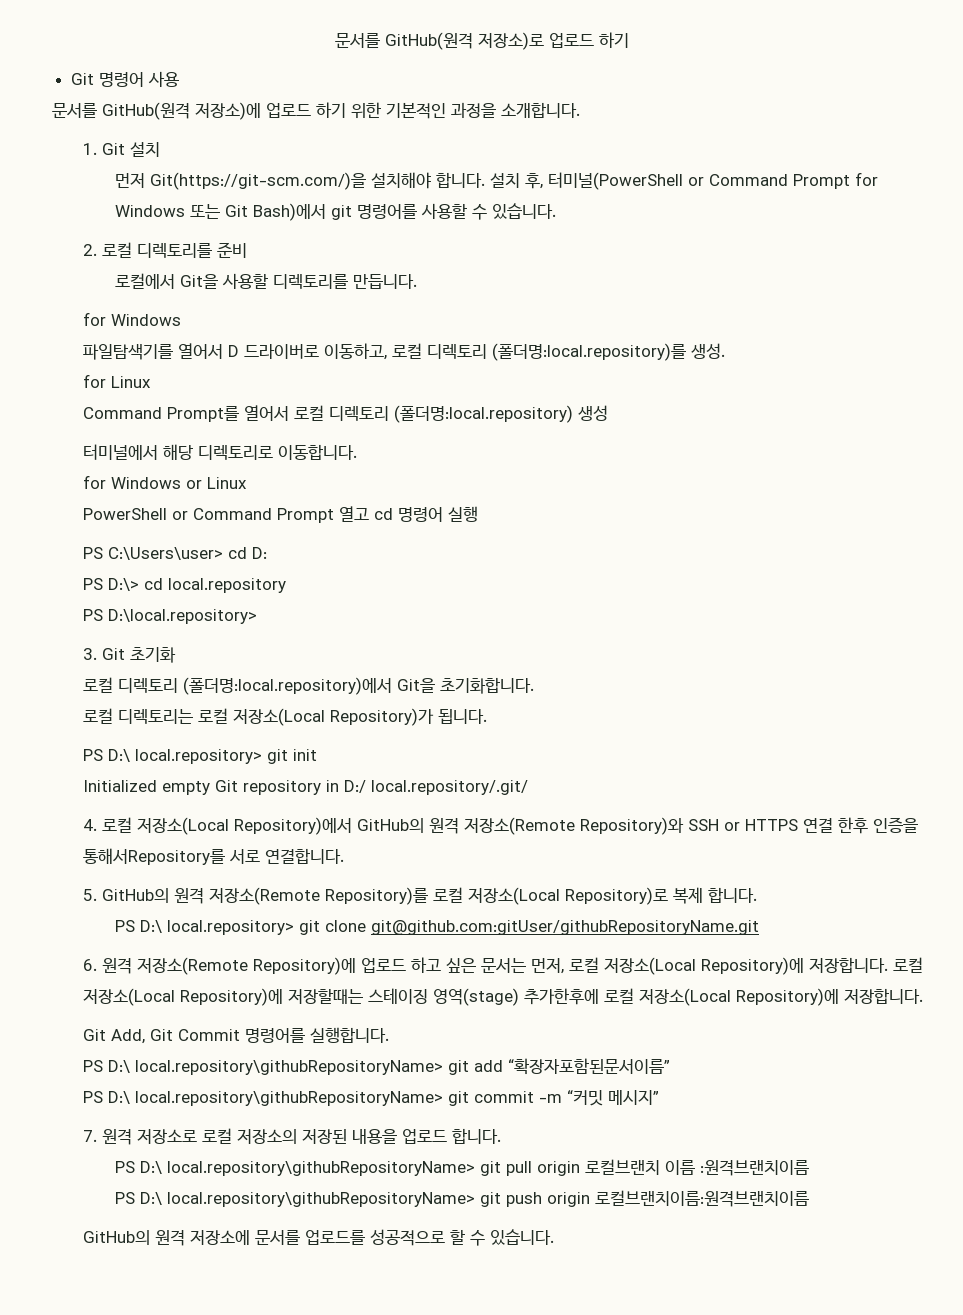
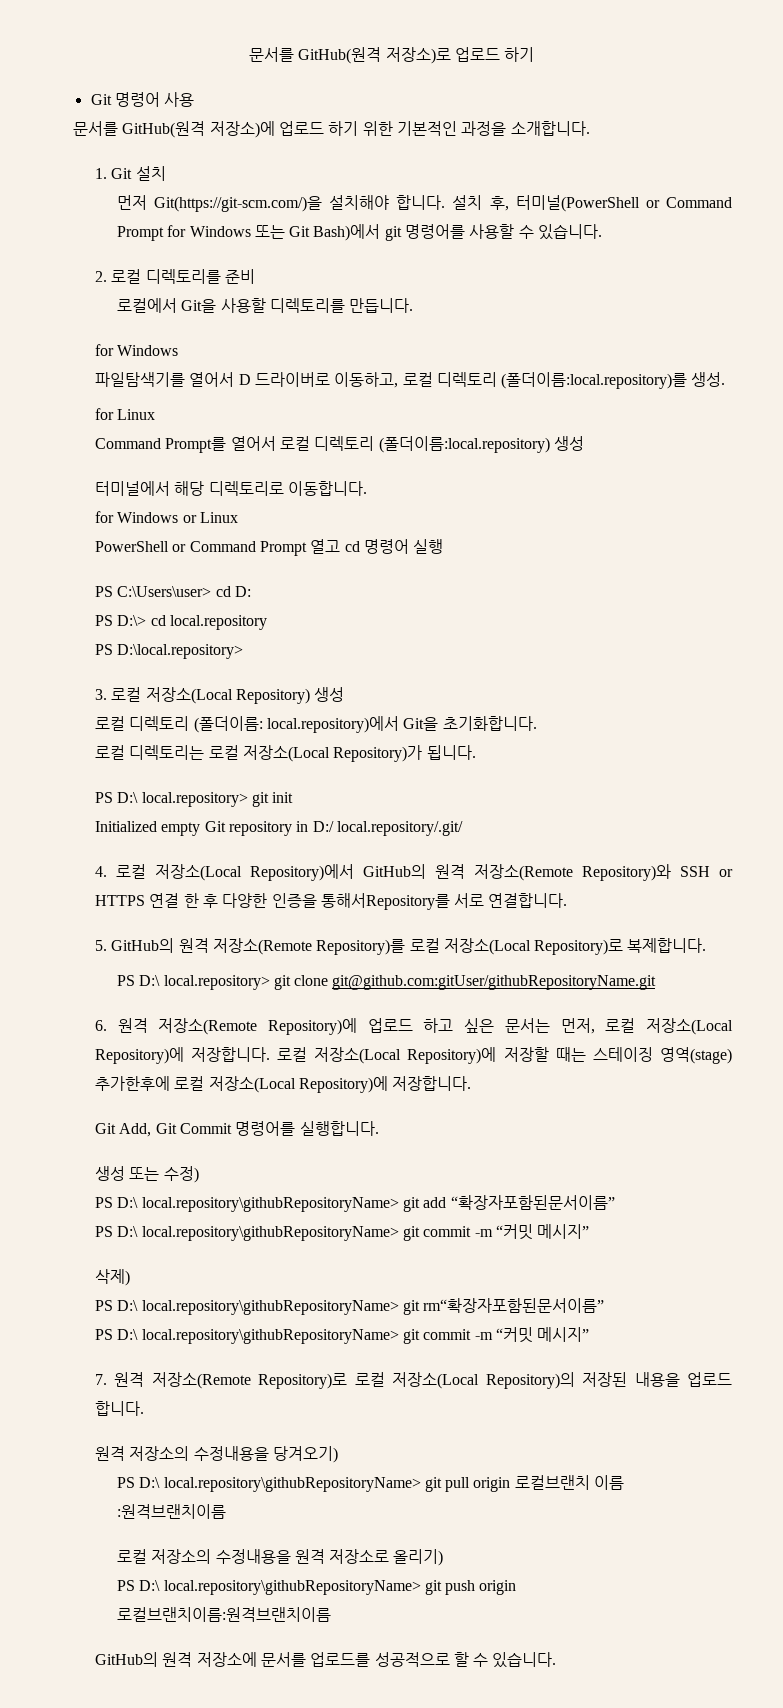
- 파일탐색기를 열어서 D 드라이버로 이동하고, 로컬 디렉토리 (폴더명:local.repository)를 생성.
+ 파일탐색기를 열어서 D 드라이버로 이동하고, 로컬 디렉토리 (폴더이름:local.repository)를 생성.
- Command Prompt를 열어서 로컬 디렉토리 (폴더명:local.repository) 생성
+ Command Prompt를 열어서 로컬 디렉토리 (폴더이름:local.repository) 생성
- 3. Git 초기화
- 로컬 디렉토리 (폴더명:local.repository)에서 Git을 초기화합니다.
+ 3. 로컬 저장소(Local Repository) 생성
+ 로컬 디렉토리 (폴더이름: local.repository)에서 Git을 초기화합니다.
- 4. 로컬 저장소(Local Repository)에서 GitHub의 원격 저장소(Remote Repository)와 SSH or HTTPS 연결 한후 인증을 통해서Repository를 서로 연결합니다.
+ 4. 로컬 저장소(Local Repository)에서 GitHub의 원격 저장소(Remote Repository)와 SSH or HTTPS 연결 한 후 다양한 인증을 통해서Repository를 서로 연결합니다.
- 5. GitHub의 원격 저장소(Remote Repository)를 로컬 저장소(Local Repository)로 복제 합니다.
+ 5. GitHub의 원격 저장소(Remote Repository)를 로컬 저장소(Local Repository)로 복제합니다.
- 로컬 저장소(Local Repository)에 저장할때는 스테이징 영역(stage) 추가한후에 로컬 저장소(Local Repository)에 저장합니다.
+ 로컬 저장소(Local Repository)에 저장할 때는 스테이징 영역(stage) 추가한후에 로컬 저장소(Local Repository)에 저장합니다.
+ 생성 또는 수정)
- 7. 원격 저장소로 로컬 저장소의 저장된 내용을 업로드 합니다.
+ 삭제)
+ PS D:\ local.repository\githubRepositoryName> git rm“확장자포함된문서이름”
+ PS D:\ local.repository\githubRepositoryName> git commit -m “커밋 메시지”
+ 7. 원격 저장소(Remote Repository)로 로컬 저장소(Local Repository)의 저장된 내용을 업로드 합니다.
+ 원격 저장소의 수정내용을 당겨오기)
+ 로컬 저장소의 수정내용을 원격 저장소로 올리기)

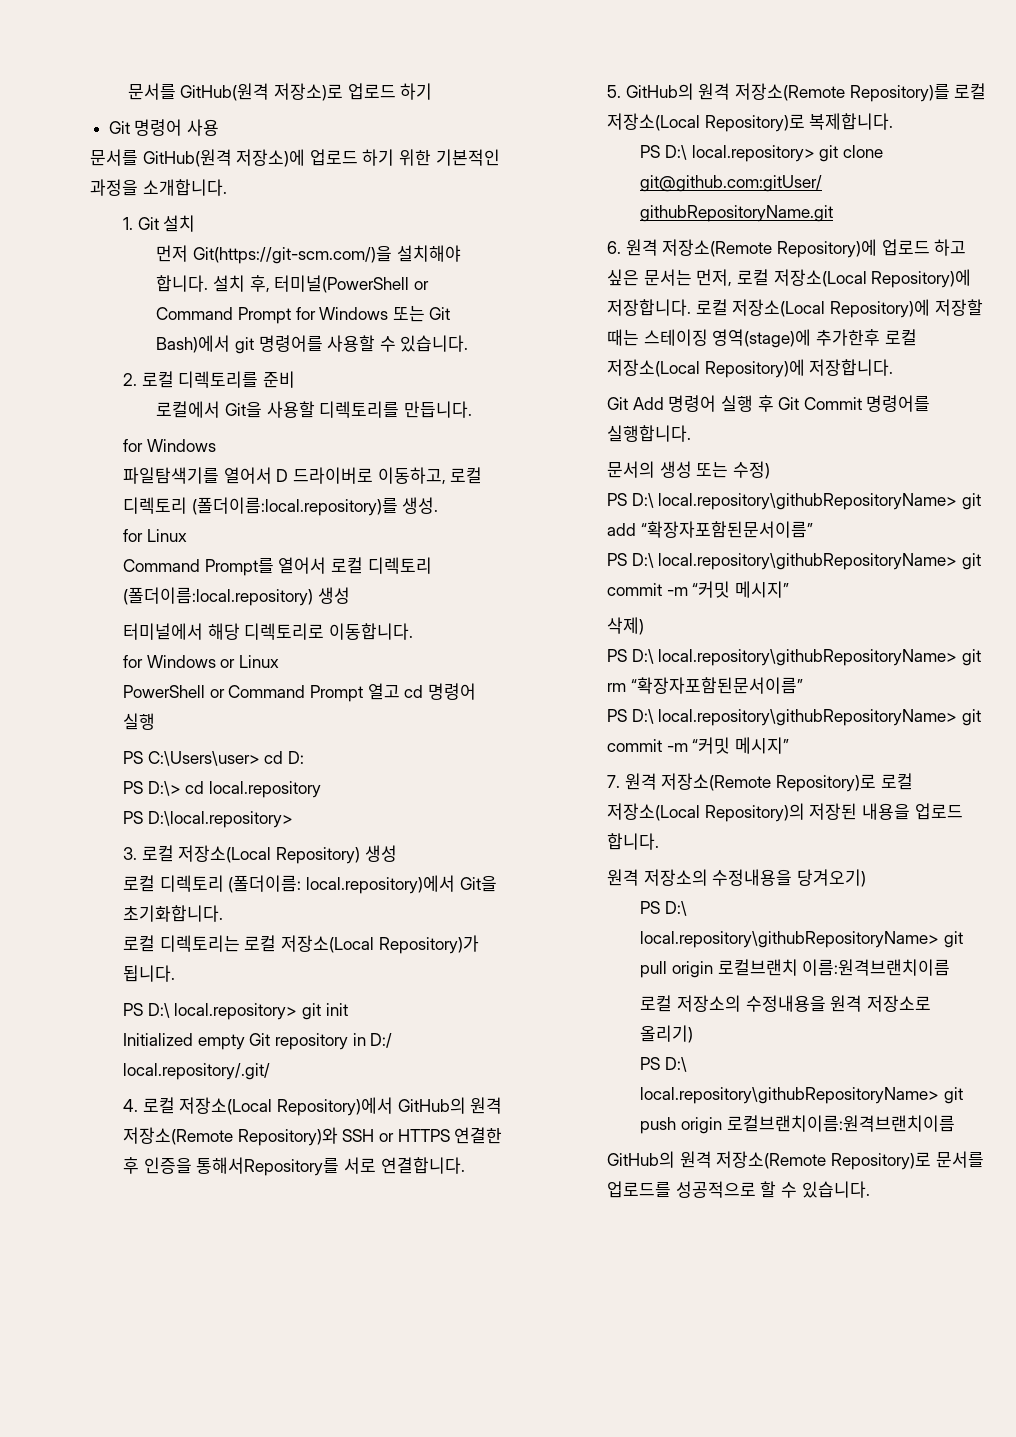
- 4. 로컬 저장소(Local Repository)에서 GitHub의 원격 저장소(Remote Repository)와 SSH or HTTPS 연결 한 후 다양한 인증을 통해서Repository를 서로 연결합니다.
+ 4. 로컬 저장소(Local Repository)에서 GitHub의 원격 저장소(Remote Repository)와 SSH or HTTPS 연결한 후 인증을 통해서Repository를 서로 연결합니다.
- 로컬 저장소(Local Repository)에 저장할 때는 스테이징 영역(stage) 추가한후에 로컬 저장소(Local Repository)에 저장합니다.
+ 로컬 저장소(Local Repository)에 저장할 때는 스테이징 영역(stage)에 추가한후 로컬 저장소(Local Repository)에 저장합니다.
- Git Add, Git Commit 명령어를 실행합니다.
+ Git Add 명령어 실행 후 Git Commit 명령어를 실행합니다.
- 생성 또는 수정)
+ 문서의 생성 또는 수정)
- PS D:\ local.repository\githubRepositoryName> git rm“확장자포함된문서이름”
+ PS D:\ local.repository\githubRepositoryName> git rm “확장자포함된문서이름”
- PS D:\ local.repository\githubRepositoryName> git pull origin 로컬브랜치 이름 :원격브랜치이름
+ PS D:\ local.repository\githubRepositoryName> git pull origin 로컬브랜치 이름:원격브랜치이름
- GitHub의 원격 저장소에 문서를 업로드를 성공적으로 할 수 있습니다.
+ GitHub의 원격 저장소(Remote Repository)로 문서를 업로드를 성공적으로 할 수 있습니다.

